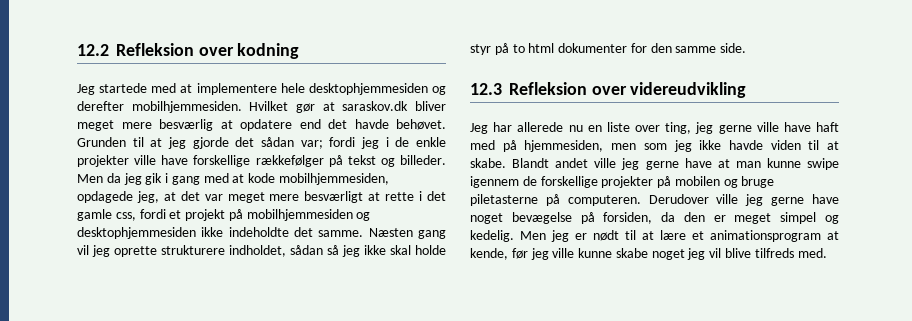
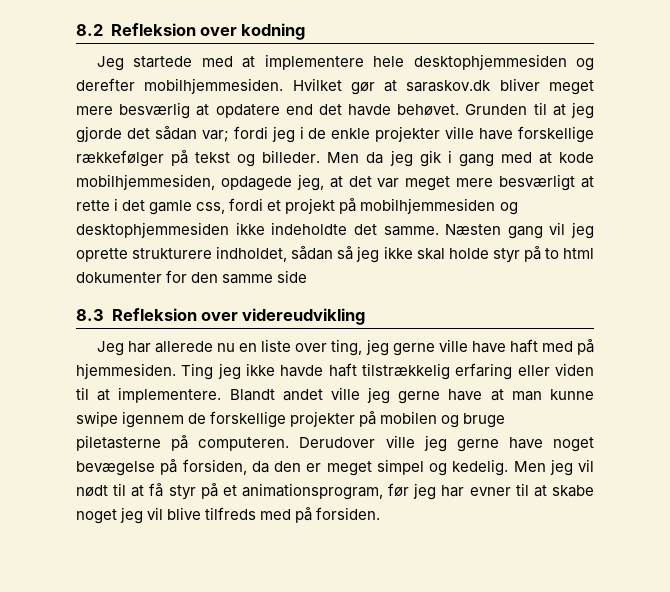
- 12.2 Refleksion over kodning
+ 8.2 Refleksion over kodning
- Næsten gang vil jeg oprette strukturere indholdet, sådan så jeg ikke skal holde styr på to html dokumenter for den samme side.
- 12.3 Refleksion over videreudvikling
+ Næsten gang vil jeg oprette strukturere indholdet, sådan så jeg ikke skal holde styr på to html dokumenter for den samme side
+ 8.3 Refleksion over videreudvikling
- Jeg har allerede nu en liste over ting, jeg gerne ville have haft med på hjemmesiden, men som jeg ikke havde viden til at skabe.
+ Jeg har allerede nu en liste over ting, jeg gerne ville have haft med på hjemmesiden. Ting jeg ikke havde haft tilstrækkelig erfaring eller viden til at implementere.
- Men jeg er nødt til at lære et animationsprogram at kende, før jeg ville kunne skabe noget jeg vil blive tilfreds med.
+ Men jeg vil nødt til at få styr på et animationsprogram, før jeg har evner til at skabe noget jeg vil blive tilfreds med på forsiden.

